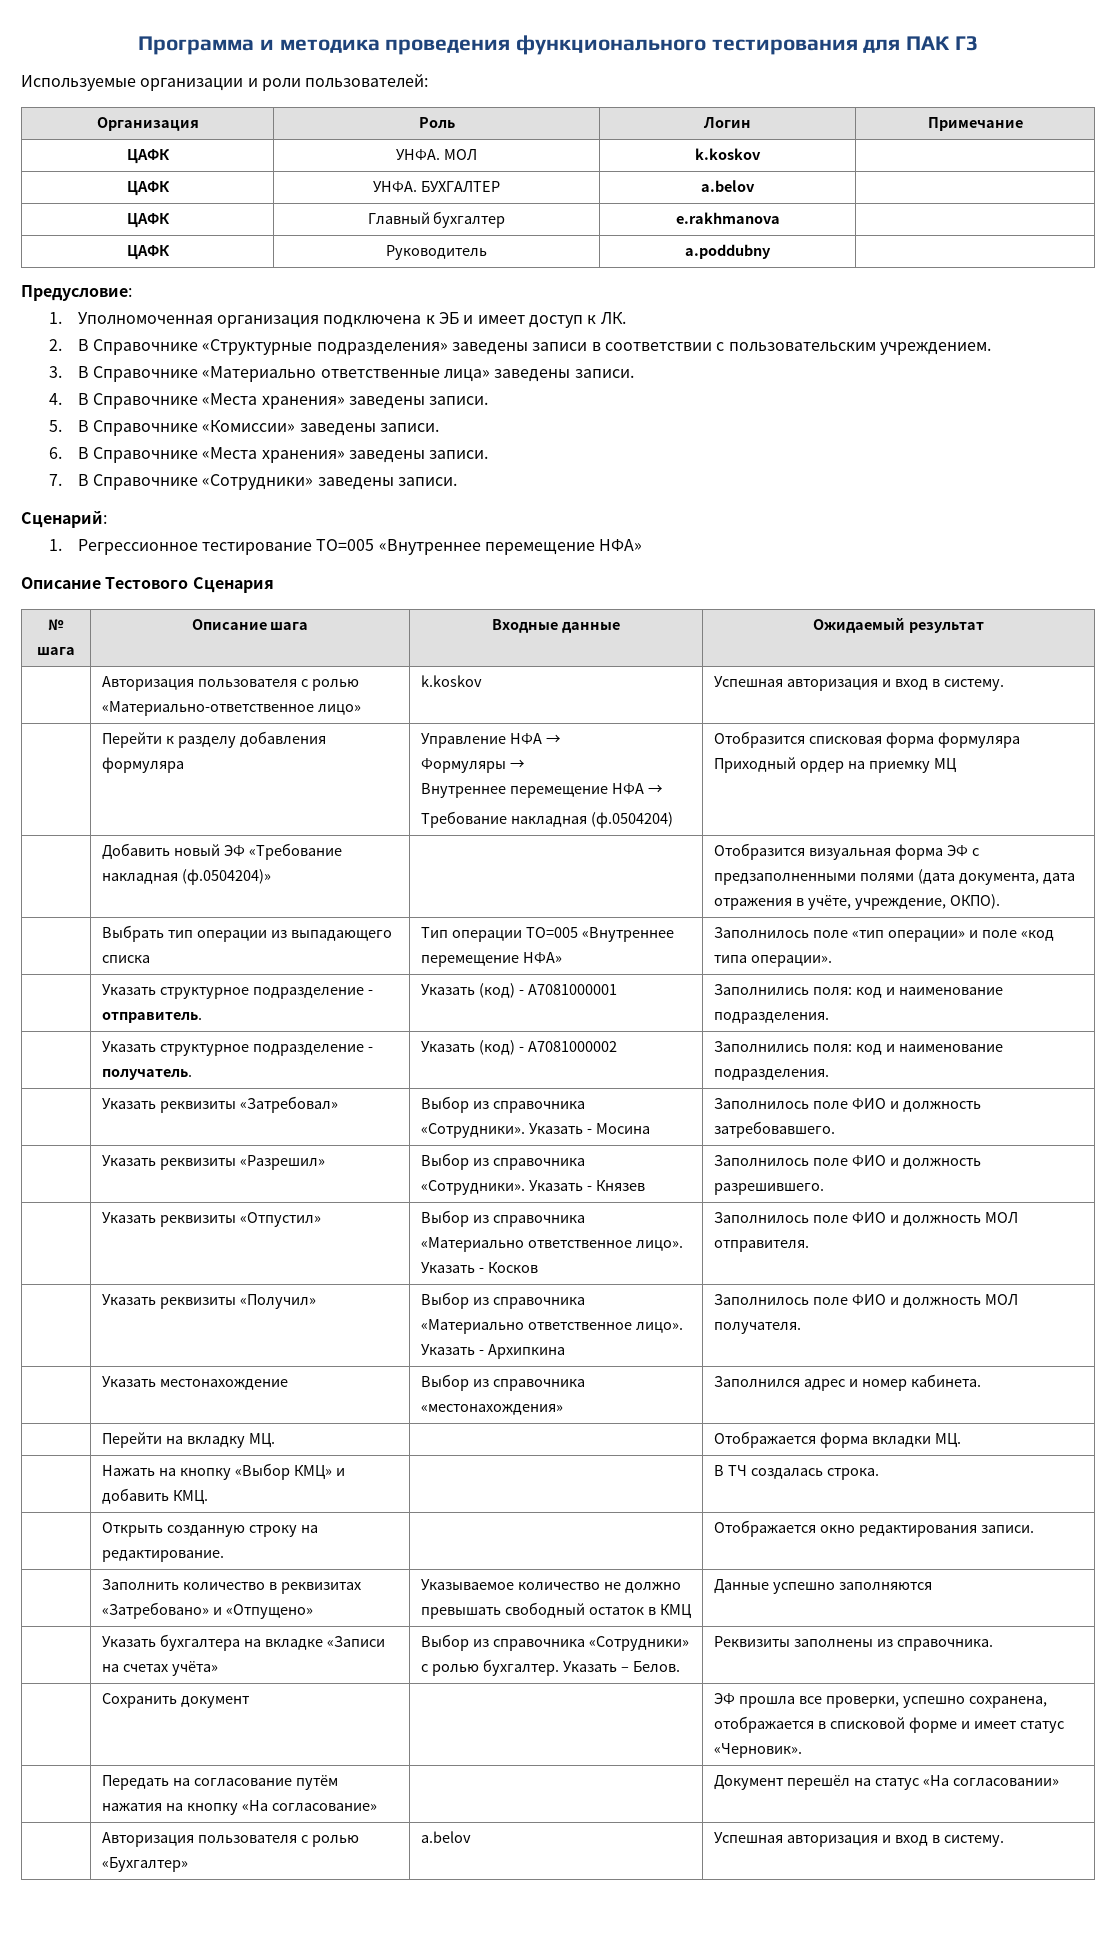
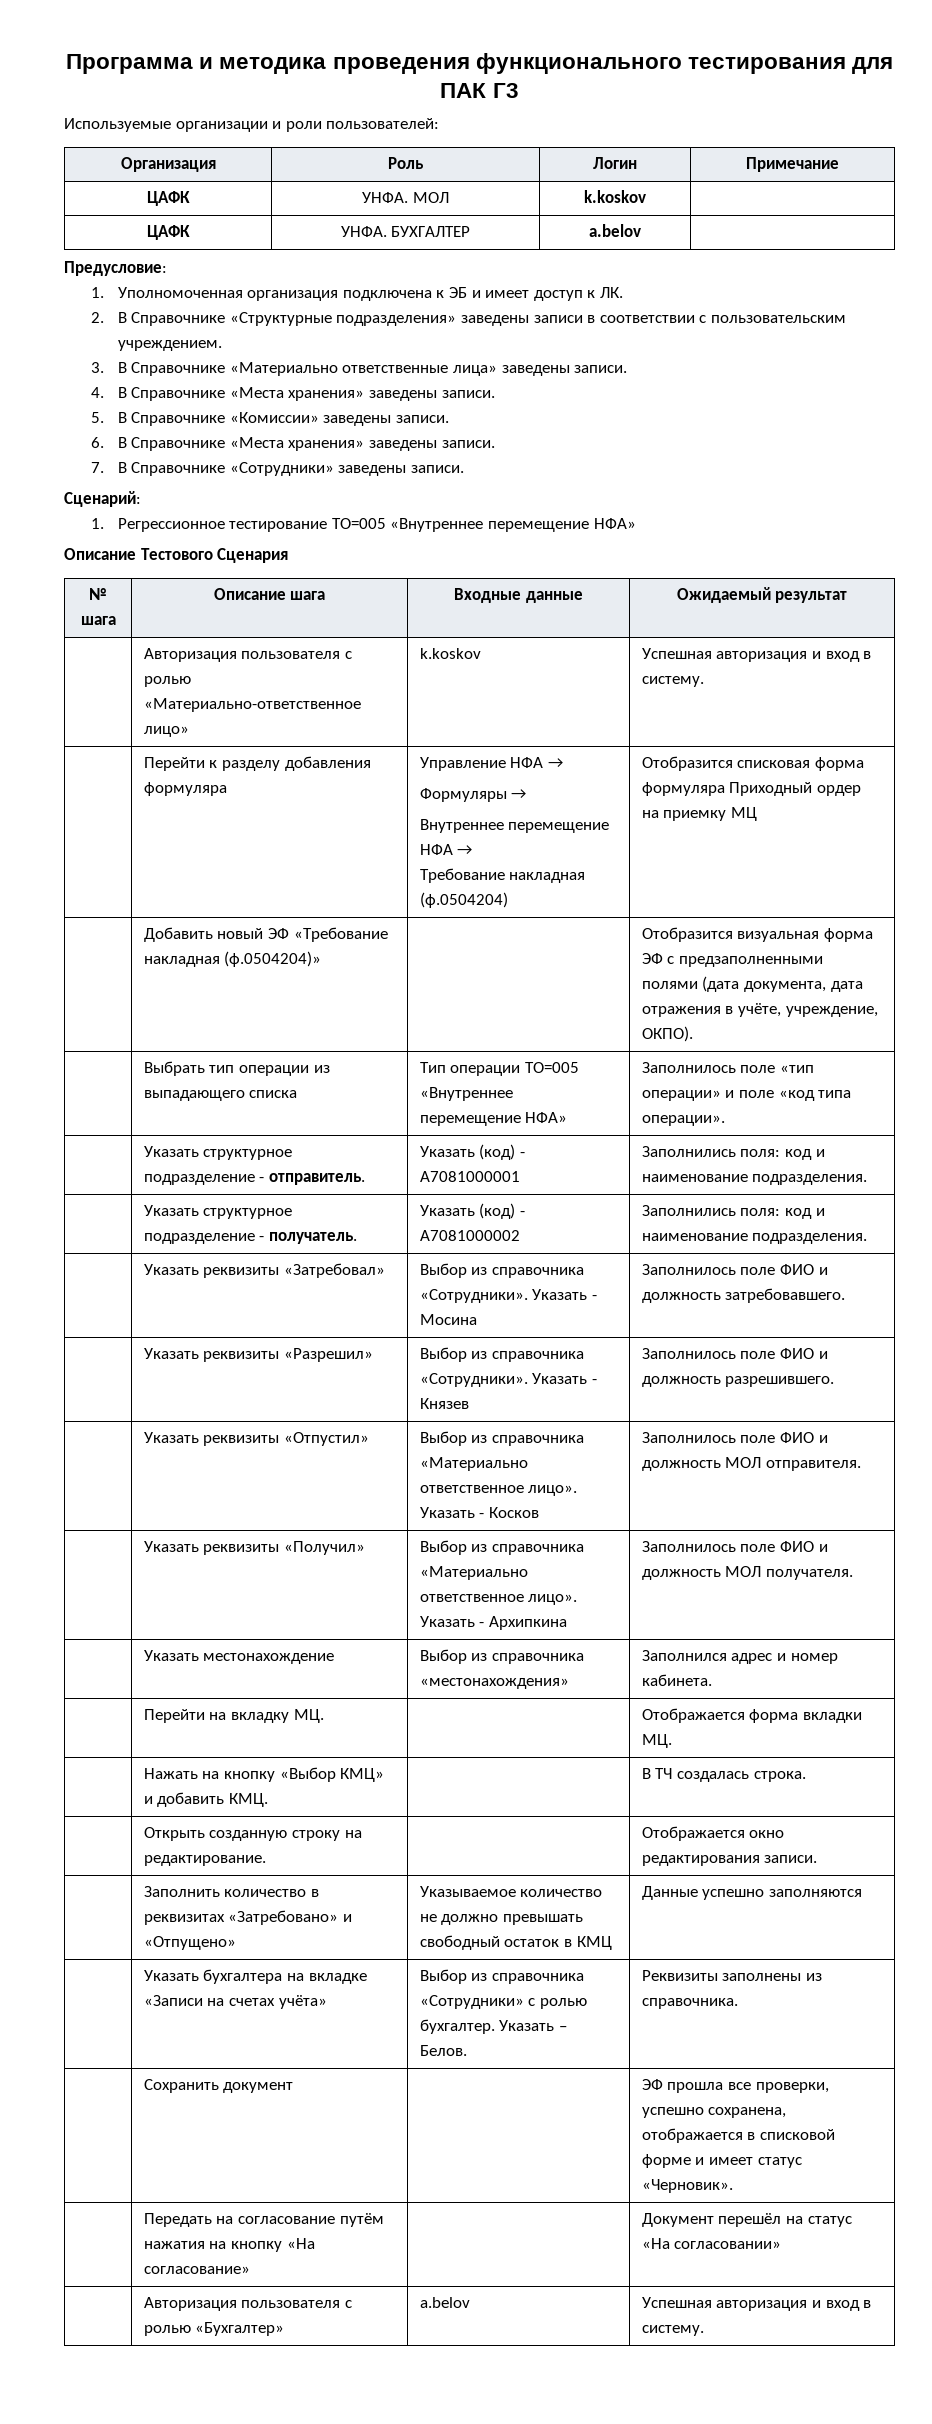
- ЦАФК | Главный бухгалтер | e.rakhmanova |
- ЦАФК | Руководитель | a.poddubny |

